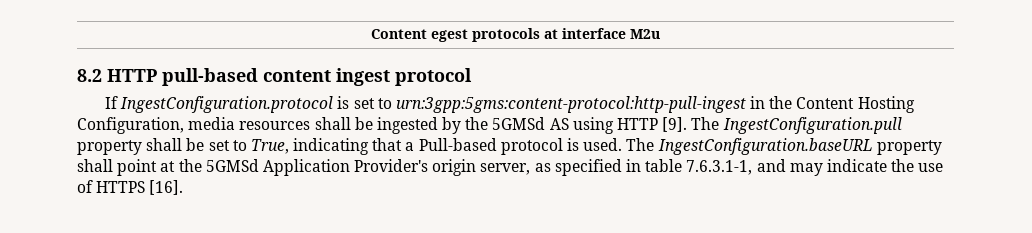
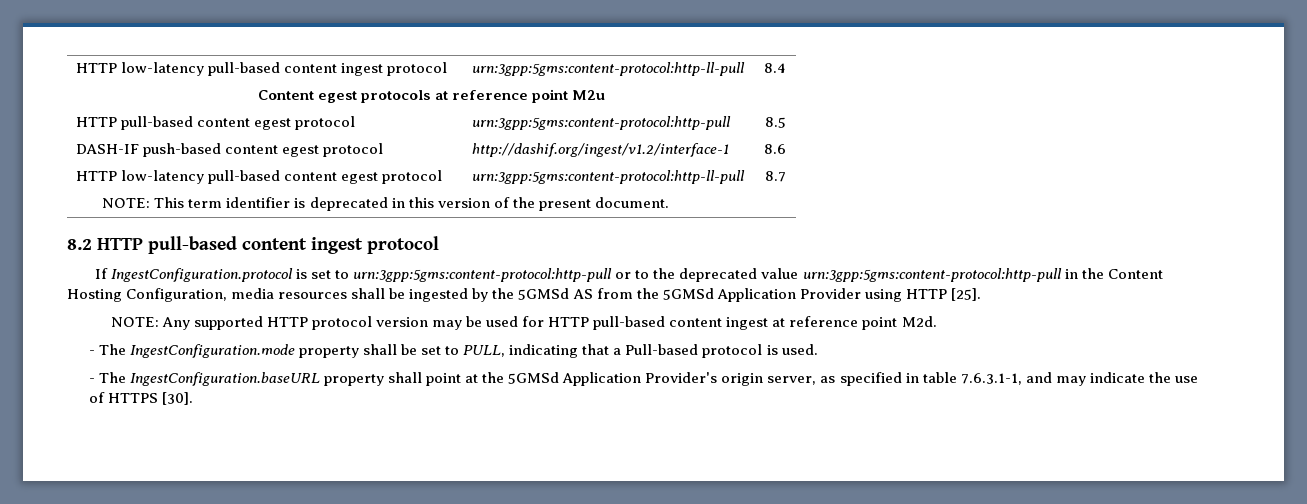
+ HTTP low-latency pull-based content ingest protocol | urn:3gpp:5gms:content-protocol:http-ll-pull | 8.4
- Content egest protocols at interface M2u
+ Content egest protocols at reference point M2u
+ HTTP pull-based content egest protocol | urn:3gpp:5gms:content-protocol:http-pull | 8.5
+ DASH-IF push-based content egest protocol | http://dashif.org/ingest/v1.2/interface-1 | 8.6
+ HTTP low-latency pull-based content egest protocol | urn:3gpp:5gms:content-protocol:http-ll-pull | 8.7
+ NOTE: This term identifier is deprecated in this version of the present document.
- If IngestConfiguration.protocol is set to urn:3gpp:5gms:content-protocol:http-pull-ingest in the Content Hosting Configuration, media resources shall be ingested by the 5GMSd AS using HTTP [9]. The IngestConfiguration.pull property shall be set to True, indicating that a Pull-based protocol is used. The IngestConfiguration.baseURL property shall point at the 5GMSd Application Provider's origin server, as specified in table 7.6.3.1-1, and may indicate the use of HTTPS [16].
+ If IngestConfiguration.protocol is set to urn:3gpp:5gms:content-protocol:http-pull or to the deprecated value urn:3gpp:5gms:content-protocol:http-pull in the Content Hosting Configuration, media resources shall be ingested by the 5GMSd AS from the 5GMSd Application Provider using HTTP [25].
+ NOTE: Any supported HTTP protocol version may be used for HTTP pull-based content ingest at reference point M2d.
+ - The IngestConfiguration.mode property shall be set to PULL, indicating that a Pull-based protocol is used.
+ - The IngestConfiguration.baseURL property shall point at the 5GMSd Application Provider's origin server, as specified in table 7.6.3.1-1, and may indicate the use of HTTPS [30].

